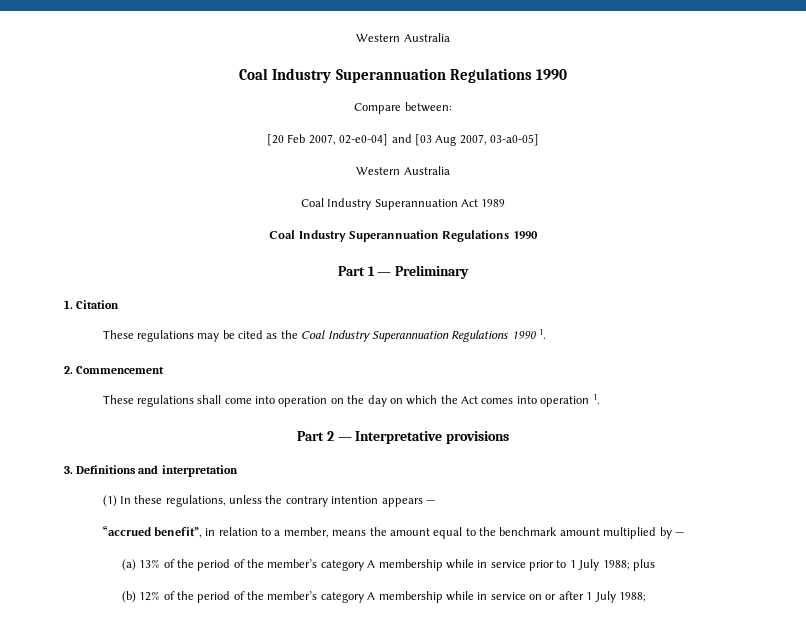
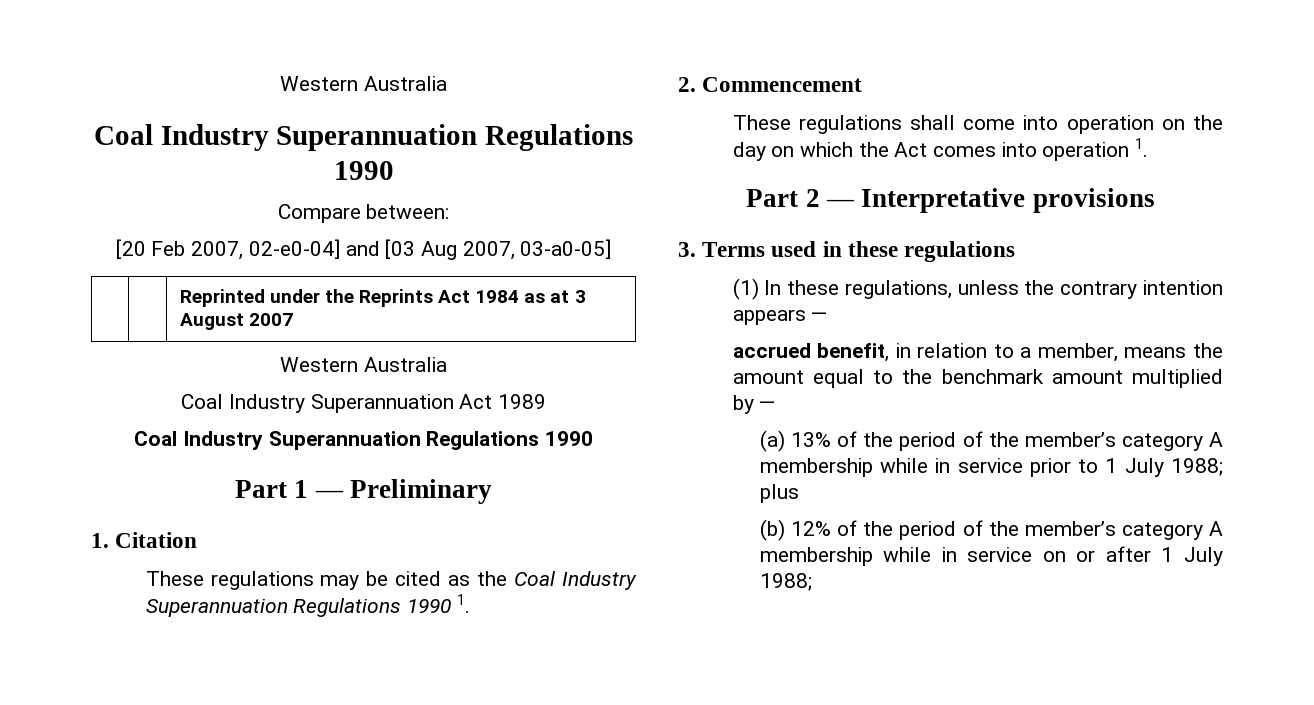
+ | | Reprinted under the Reprints Act 1984 as at 3 August 2007
- 3. Definitions and interpretation
+ 3. Terms used in these regulations
- “accrued benefit”, in relation to a member, means the amount equal to the benchmark amount multiplied by —
+ accrued benefit, in relation to a member, means the amount equal to the benchmark amount multiplied by —

